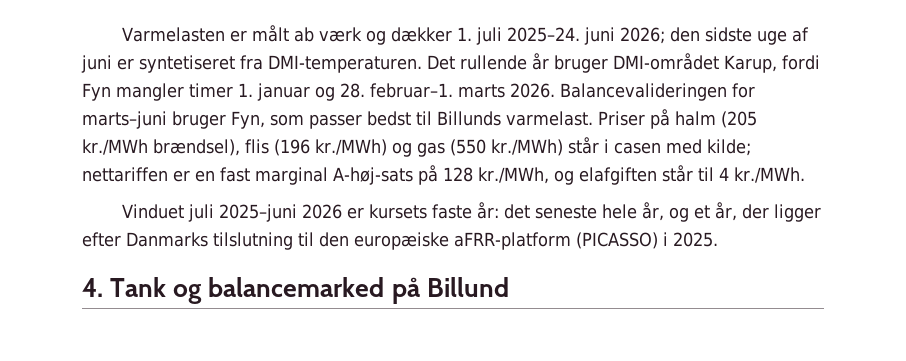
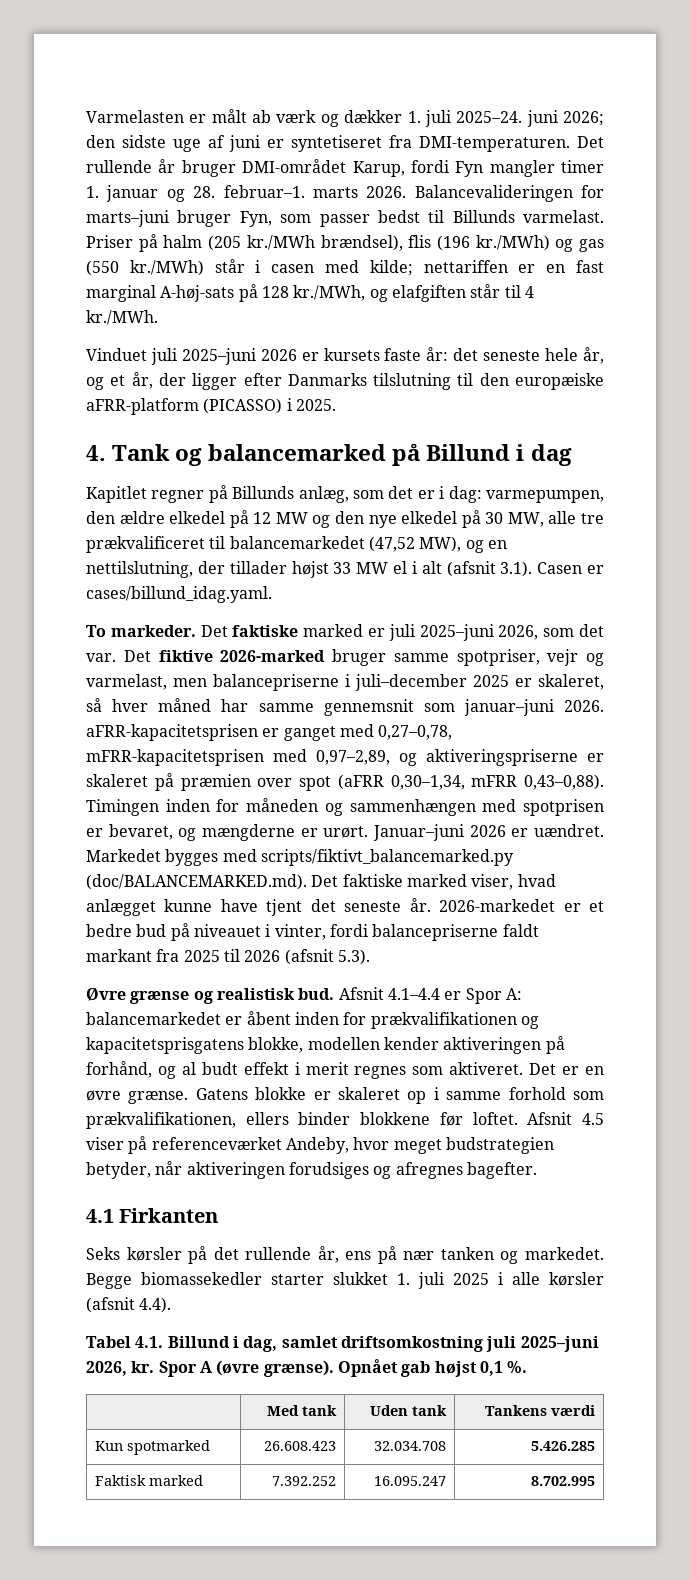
- 4. Tank og balancemarked på Billund
+ 4. Tank og balancemarked på Billund i dag
+ Kapitlet regner på Billunds anlæg, som det er i dag: varmepumpen, den ældre elkedel på 12 MW og den nye elkedel på 30 MW, alle tre prækvalificeret til balancemarkedet (47,52 MW), og en nettilslutning, der tillader højst 33 MW el i alt (afsnit 3.1). Casen er cases/billund_idag.yaml.
+ To markeder. Det faktiske marked er juli 2025–juni 2026, som det var. Det fiktive 2026-marked bruger samme spotpriser, vejr og varmelast, men balancepriserne i juli–december 2025 er skaleret, så hver måned har samme gennemsnit som januar–juni 2026. aFRR-kapacitetsprisen er ganget med 0,27–0,78, mFRR-kapacitetsprisen med 0,97–2,89, og aktiveringspriserne er skaleret på præmien over spot (aFRR 0,30–1,34, mFRR 0,43–0,88). Timingen inden for måneden og sammenhængen med spotprisen er bevaret, og mængderne er urørt. Januar–juni 2026 er uændret. Markedet bygges med scripts/fiktivt_balancemarked.py (doc/BALANCEMARKED.md). Det faktiske marked viser, hvad anlægget kunne have tjent det seneste år. 2026-markedet er et bedre bud på niveauet i vinter, fordi balancepriserne faldt markant fra 2025 til 2026 (afsnit 5.3).
+ Øvre grænse og realistisk bud. Afsnit 4.1–4.4 er Spor A: balancemarkedet er åbent inden for prækvalifikationen og kapacitetsprisgatens blokke, modellen kender aktiveringen på forhånd, og al budt effekt i merit regnes som aktiveret. Det er en øvre grænse. Gatens blokke er skaleret op i samme forhold som prækvalifikationen, ellers binder blokkene før loftet. Afsnit 4.5 viser på referenceværket Andeby, hvor meget budstrategien betyder, når aktiveringen forudsiges og afregnes bagefter.
+ 4.1 Firkanten
+ Seks kørsler på det rullende år, ens på nær tanken og markedet. Begge biomassekedler starter slukket 1. juli 2025 i alle kørsler (afsnit 4.4).
+ Tabel 4.1. Billund i dag, samlet driftsomkostning juli 2025–juni 2026, kr. Spor A (øvre grænse). Opnået gab højst 0,1 %.
+ | Med tank | Uden tank | Tankens værdi
+ Kun spotmarked | 26.608.423 | 32.034.708 | 5.426.285
+ Faktisk marked | 7.392.252 | 16.095.247 | 8.702.995

